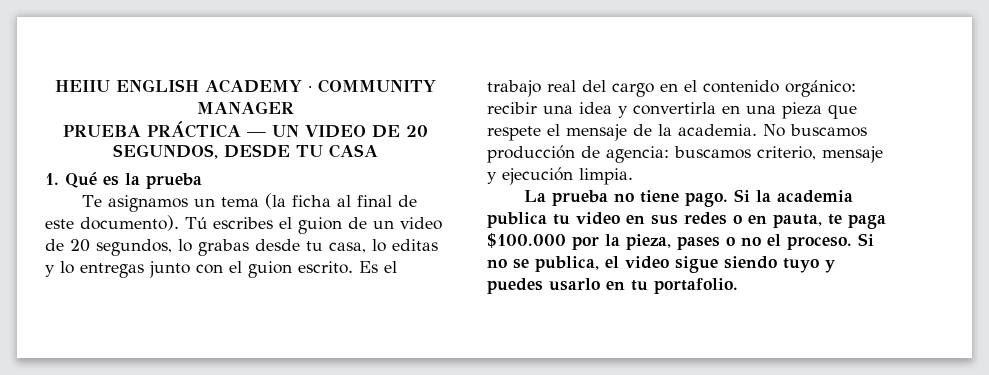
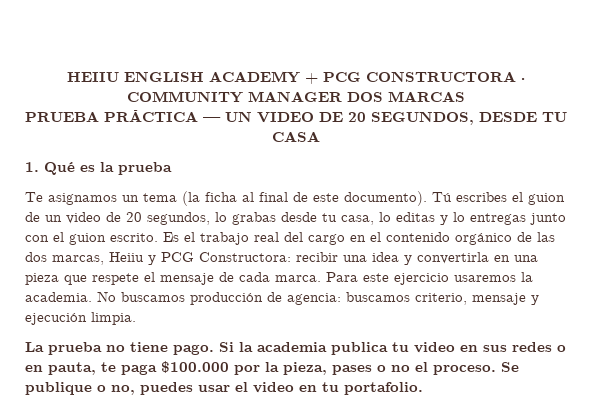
- HEIIU ENGLISH ACADEMY · COMMUNITY MANAGER
+ HEIIU ENGLISH ACADEMY + PCG CONSTRUCTORA · COMMUNITY MANAGER DOS MARCAS
- Es el trabajo real del cargo en el contenido orgánico: recibir una idea y convertirla en una pieza que respete el mensaje de la academia.
+ Es el trabajo real del cargo en el contenido orgánico de las dos marcas, Heiiu y PCG Constructora: recibir una idea y convertirla en una pieza que respete el mensaje de cada marca. Para este ejercicio usaremos la academia.
- Si no se publica, el video sigue siendo tuyo y puedes usarlo en tu portafolio.
+ Se publique o no, puedes usar el video en tu portafolio.

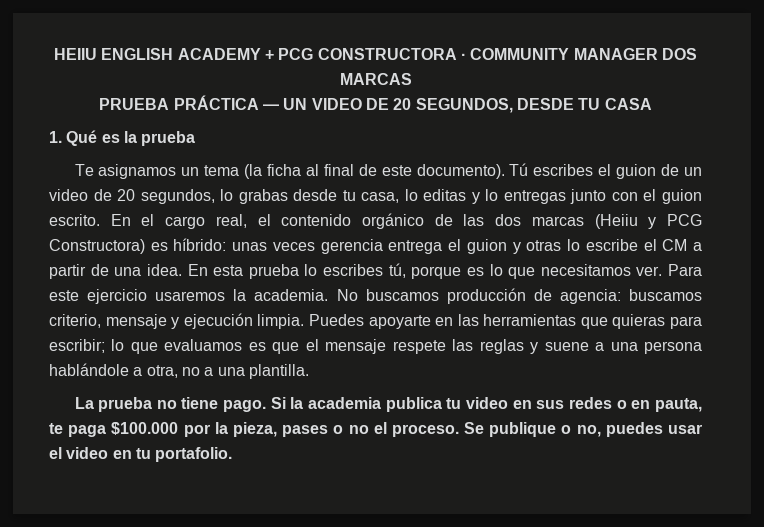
- Es el trabajo real del cargo en el contenido orgánico de las dos marcas, Heiiu y PCG Constructora: recibir una idea y convertirla en una pieza que respete el mensaje de cada marca.
+ En el cargo real, el contenido orgánico de las dos marcas (Heiiu y PCG Constructora) es híbrido: unas veces gerencia entrega el guion y otras lo escribe el CM a partir de una idea. En esta prueba lo escribes tú, porque es lo que necesitamos ver.
+ Puedes apoyarte en las herramientas que quieras para escribir; lo que evaluamos es que el mensaje respete las reglas y suene a una persona hablándole a otra, no a una plantilla.

